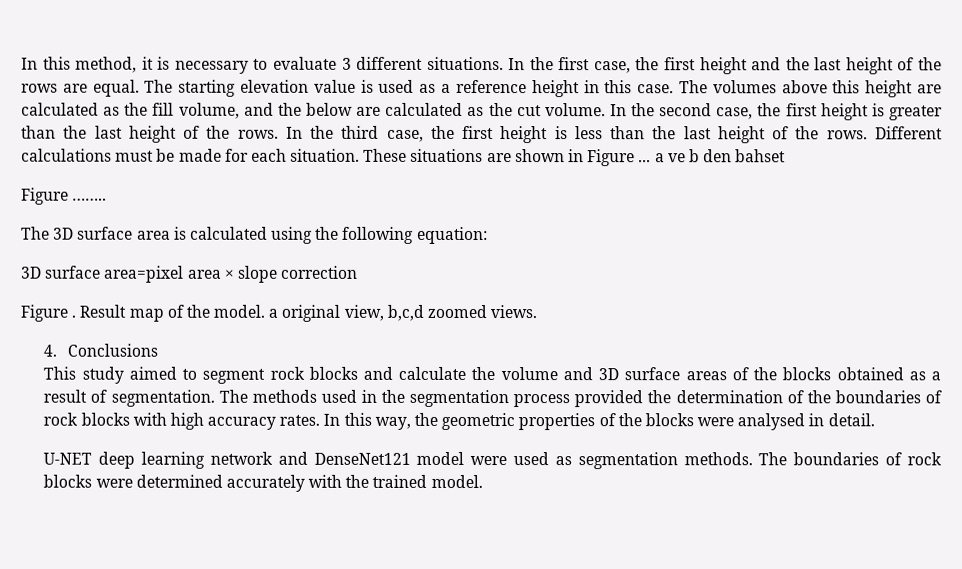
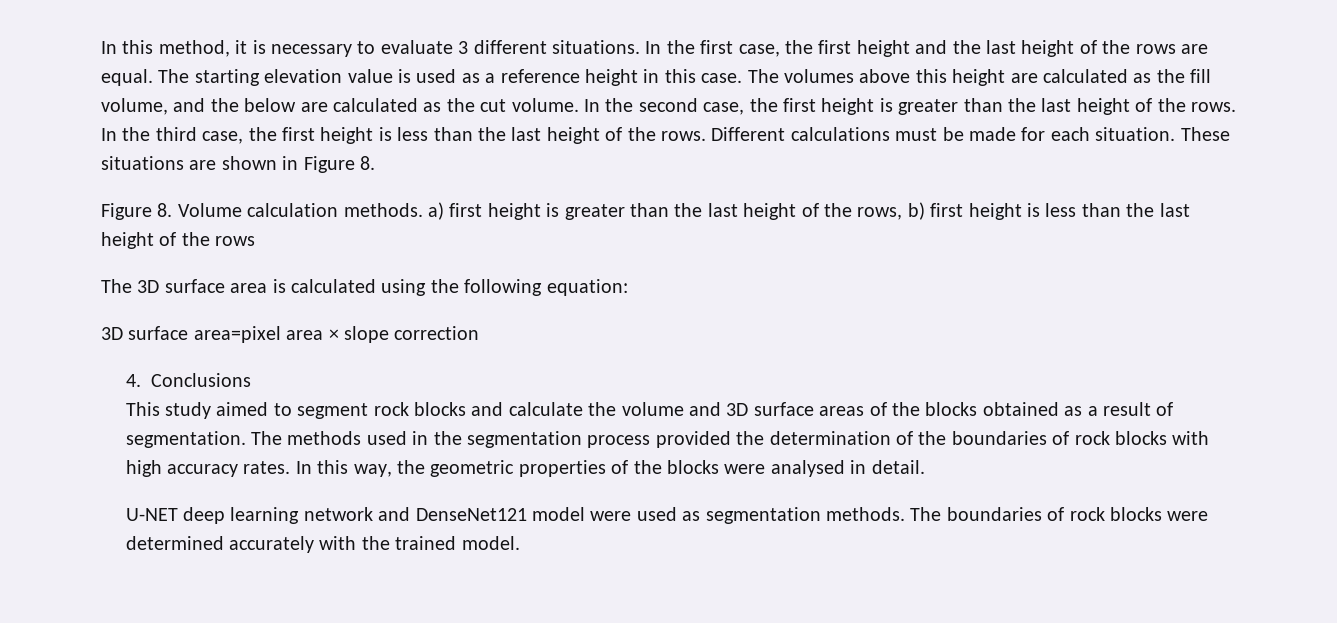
- These situations are shown in Figure ... a ve b den bahset
- Figure ……..
+ These situations are shown in Figure 8.
+ Figure 8. Volume calculation methods. a) first height is greater than the last height of the rows, b) first height is less than the last height of the rows
- Figure . Result map of the model. a original view, b,c,d zoomed views.

